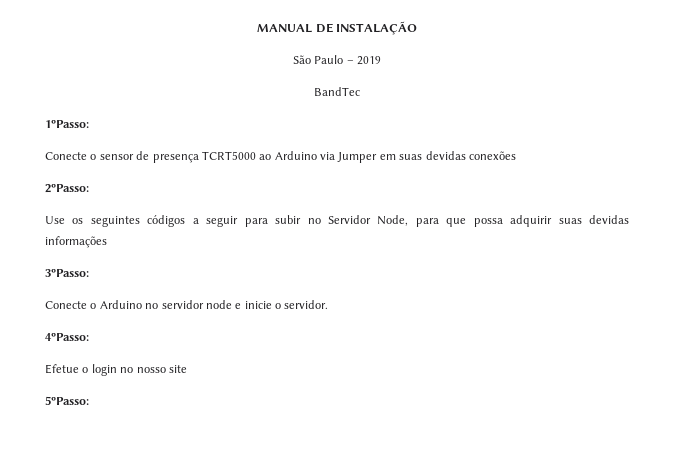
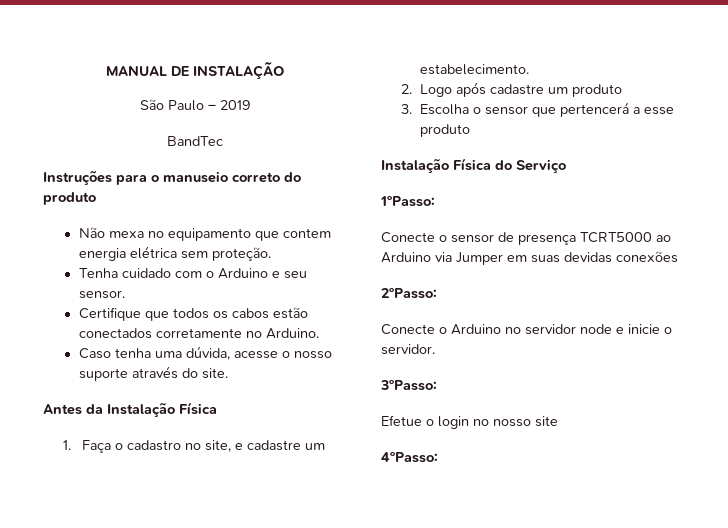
+ Instruções para o manuseio correto do produto
+ Não mexa no equipamento que contem energia elétrica sem proteção.
+ Tenha cuidado com o Arduino e seu sensor.
+ Certifique que todos os cabos estão conectados corretamente no Arduino.
+ Caso tenha uma dúvida, acesse o nosso suporte através do site.
+ Antes da Instalação Física
+ 1. Faça o cadastro no site, e cadastre um estabelecimento.
+ 2. Logo após cadastre um produto
+ 3. Escolha o sensor que pertencerá a esse produto
+ Instalação Física do Serviço
- Use os seguintes códigos a seguir para subir no Servidor Node, para que possa adquirir suas devidas informações
- 3ºPasso:
- 4ºPasso:
+ 3ºPasso:
- 5ºPasso:
+ 4ºPasso:

